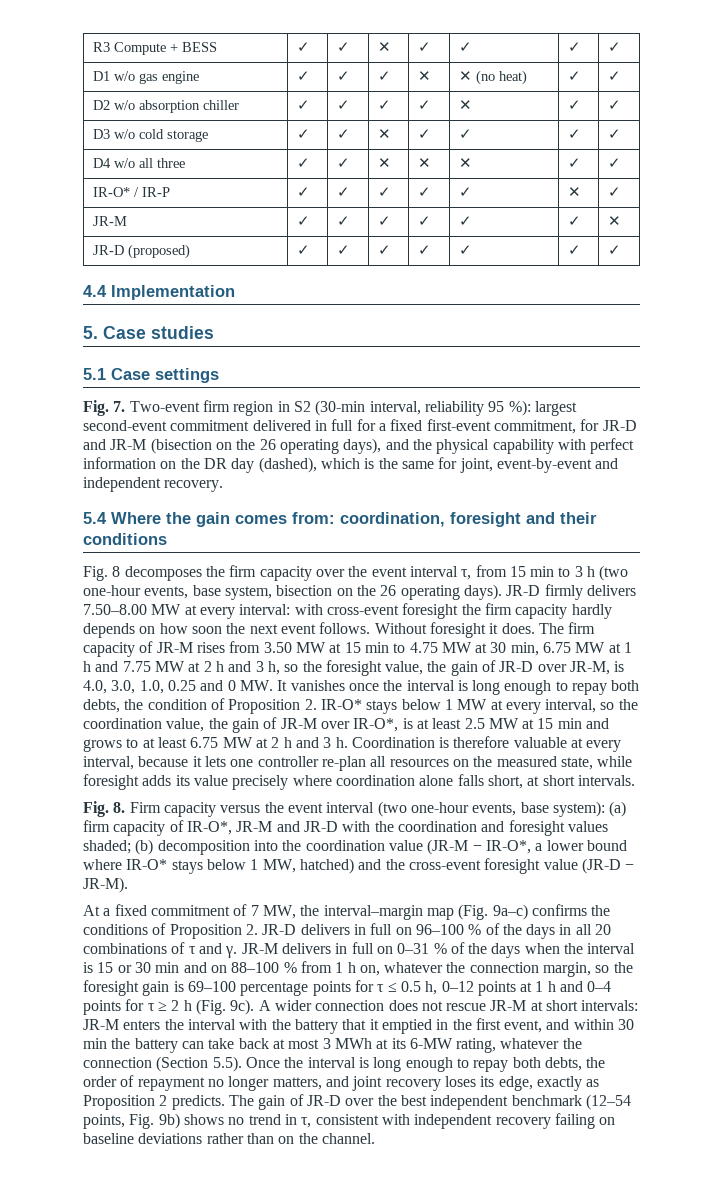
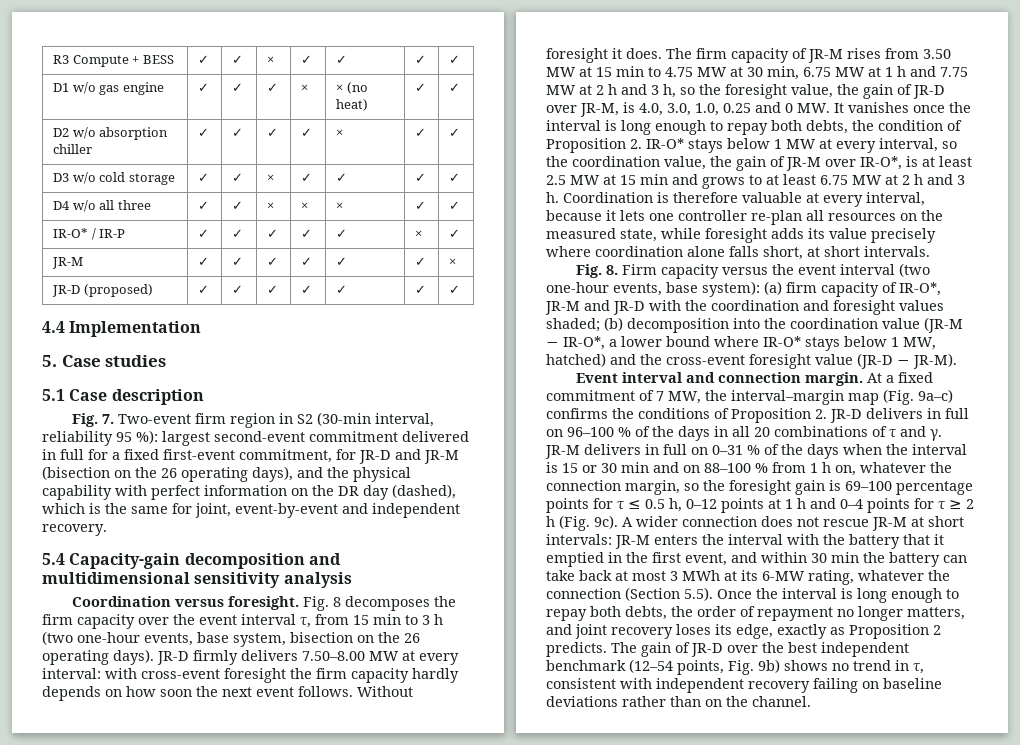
- R3 Compute + BESS | ✓ | ✓ | ✕ | ✓ | ✓ | ✓ | ✓
+ R3 Compute + BESS | ✓ | ✓ | × | ✓ | ✓ | ✓ | ✓
- D1 w/o gas engine | ✓ | ✓ | ✓ | ✕ | ✕ (no heat) | ✓ | ✓
+ D1 w/o gas engine | ✓ | ✓ | ✓ | × | × (no heat) | ✓ | ✓
- D2 w/o absorption chiller | ✓ | ✓ | ✓ | ✓ | ✕ | ✓ | ✓
+ D2 w/o absorption chiller | ✓ | ✓ | ✓ | ✓ | × | ✓ | ✓
- D3 w/o cold storage | ✓ | ✓ | ✕ | ✓ | ✓ | ✓ | ✓
+ D3 w/o cold storage | ✓ | ✓ | × | ✓ | ✓ | ✓ | ✓
- D4 w/o all three | ✓ | ✓ | ✕ | ✕ | ✕ | ✓ | ✓
+ D4 w/o all three | ✓ | ✓ | × | × | × | ✓ | ✓
- IR-O* / IR-P | ✓ | ✓ | ✓ | ✓ | ✓ | ✕ | ✓
+ IR-O* / IR-P | ✓ | ✓ | ✓ | ✓ | ✓ | × | ✓
- JR-M | ✓ | ✓ | ✓ | ✓ | ✓ | ✓ | ✕
+ JR-M | ✓ | ✓ | ✓ | ✓ | ✓ | ✓ | ×
- 5.1 Case settings
+ 5.1 Case description
- 5.4 Where the gain comes from: coordination, foresight and their conditions
- Fig. 8 decomposes the firm capacity over the event interval τ, from 15 min to 3 h (two one-hour events, base system, bisection on the 26 operating days).
+ 5.4 Capacity-gain decomposition and multidimensional sensitivity analysis
+ Coordination versus foresight. Fig. 8 decomposes the firm capacity over the event interval τ, from 15 min to 3 h (two one-hour events, base system, bisection on the 26 operating days).
+ Event interval and connection margin.

